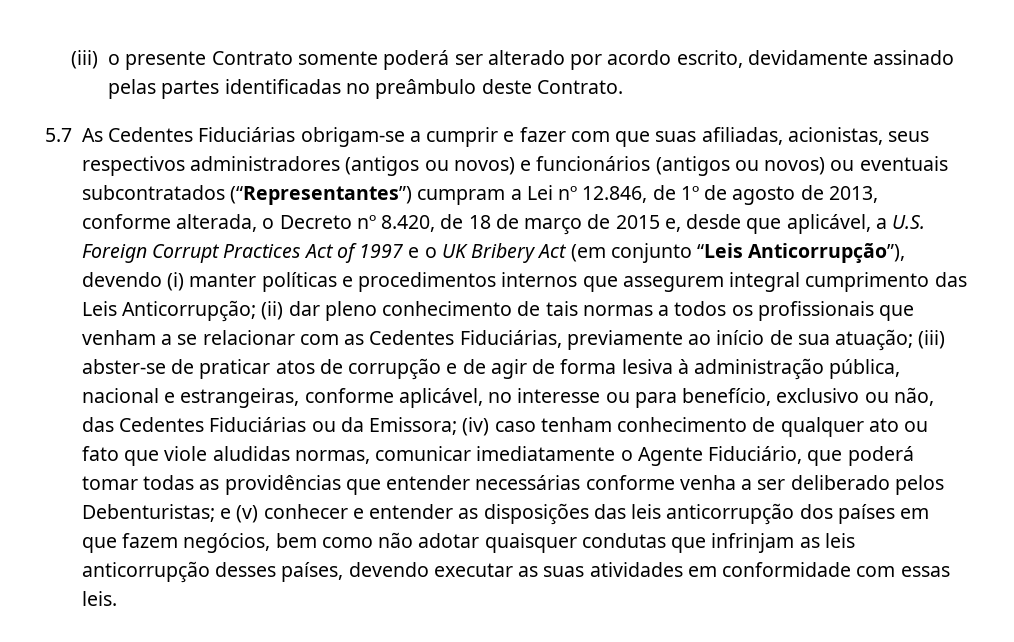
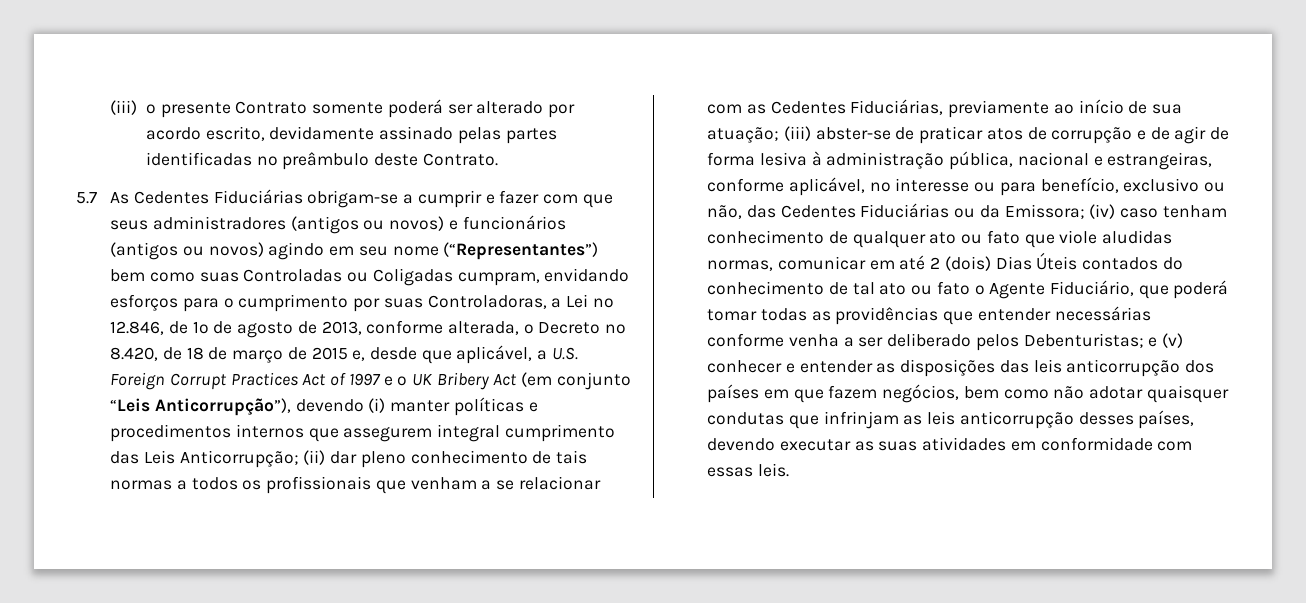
- 5.7 As Cedentes Fiduciárias obrigam-se a cumprir e fazer com que suas afiliadas, acionistas, seus respectivos administradores (antigos ou novos) e funcionários (antigos ou novos) ou eventuais subcontratados (“Representantes”) cumpram a Lei nº 12.846, de 1º de agosto de 2013, conforme alterada, o Decreto nº 8.420, de 18 de março de 2015 e, desde que aplicável, a U.S. Foreign Corrupt Practices Act of 1997 e o UK Bribery Act (em conjunto “Leis Anticorrupção”), devendo (i) manter políticas e procedimentos internos que assegurem integral cumprimento das Leis Anticorrupção;
+ 5.7 As Cedentes Fiduciárias obrigam-se a cumprir e fazer com que seus administradores (antigos ou novos) e funcionários (antigos ou novos) agindo em seu nome (“Representantes”) bem como suas Controladas ou Coligadas cumpram, envidando esforços para o cumprimento por suas Controladoras, a Lei nº 12.846, de 1º de agosto de 2013, conforme alterada, o Decreto nº 8.420, de 18 de março de 2015 e, desde que aplicável, a U.S. Foreign Corrupt Practices Act of 1997 e o UK Bribery Act (em conjunto “Leis Anticorrupção”), devendo (i) manter políticas e procedimentos internos que assegurem integral cumprimento das Leis Anticorrupção;
- (iv) caso tenham conhecimento de qualquer ato ou fato que viole aludidas normas, comunicar imediatamente o Agente Fiduciário, que poderá tomar todas as providências que entender necessárias conforme venha a ser deliberado pelos Debenturistas;
+ (iv) caso tenham conhecimento de qualquer ato ou fato que viole aludidas normas, comunicar em até 2 (dois) Dias Úteis contados do conhecimento de tal ato ou fato o Agente Fiduciário, que poderá tomar todas as providências que entender necessárias conforme venha a ser deliberado pelos Debenturistas;

